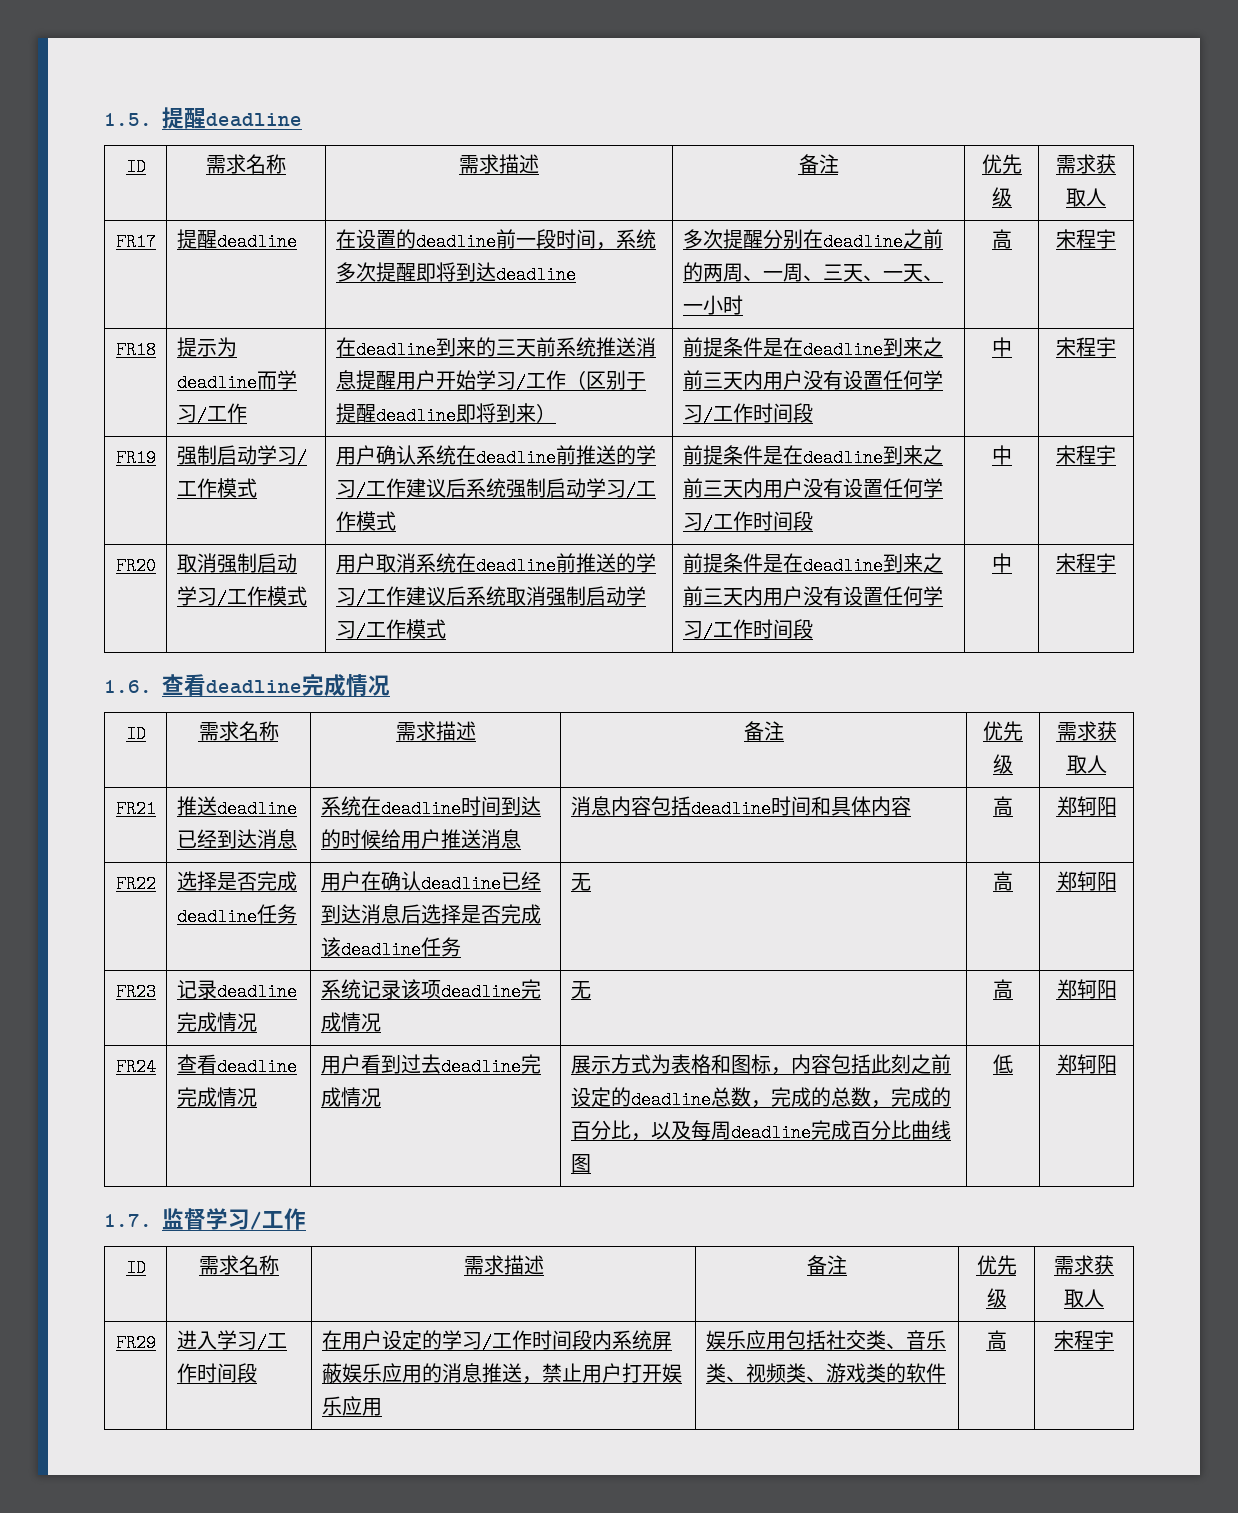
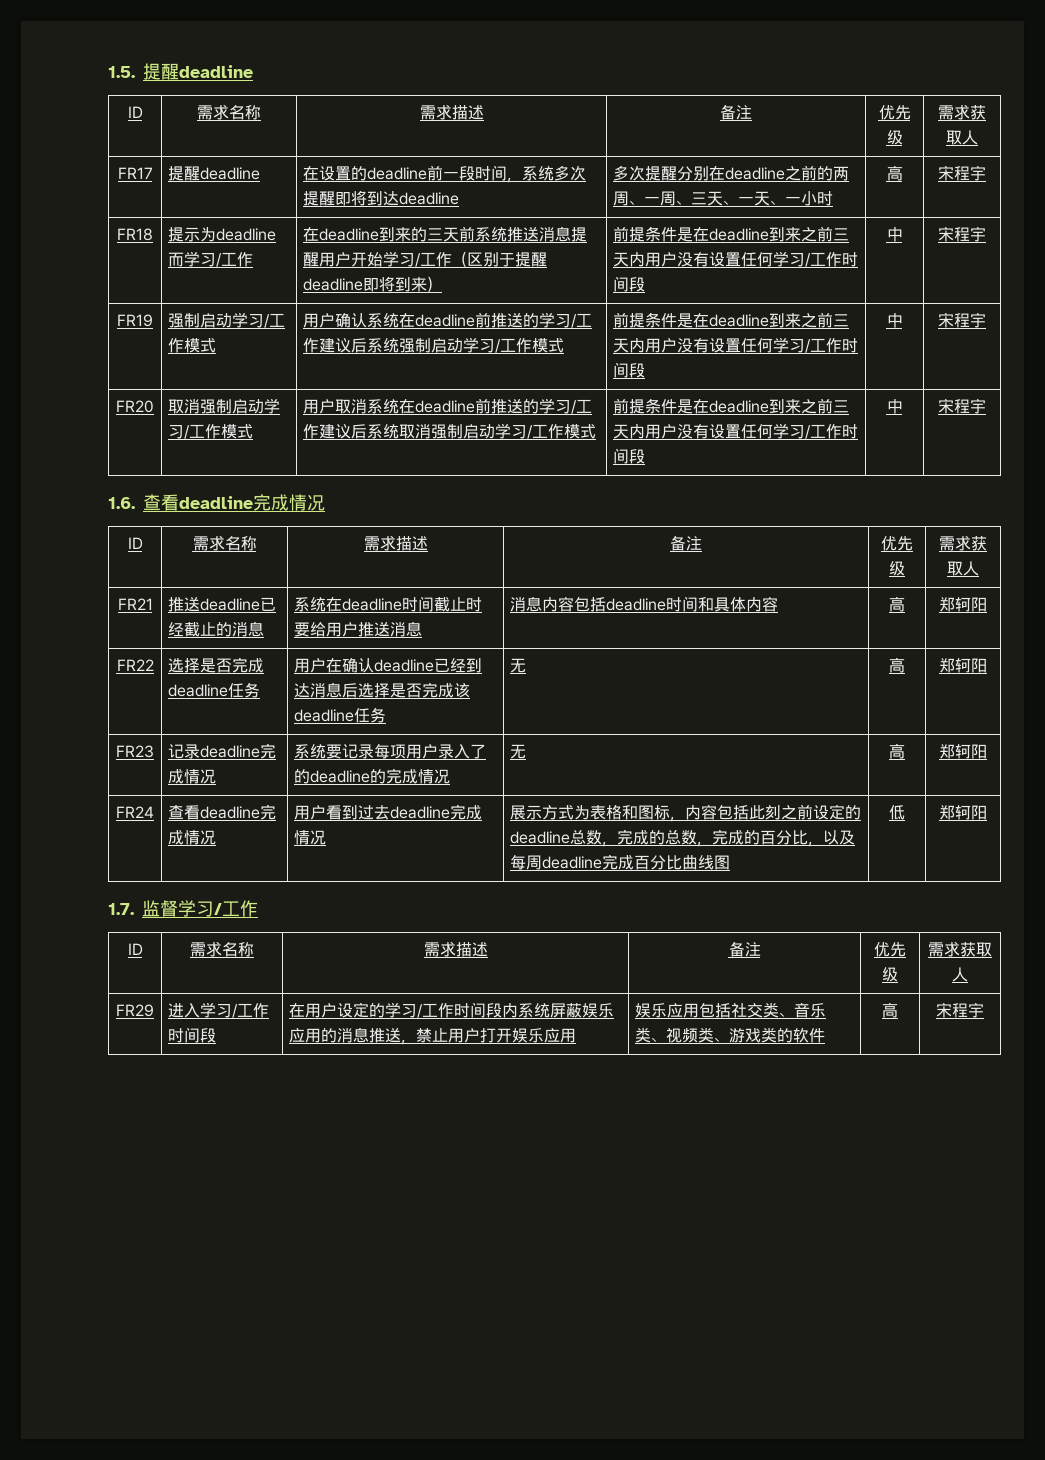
- FR21 | 推送deadline已经到达消息 | 系统在deadline时间到达的时候给用户推送消息 | 消息内容包括deadline时间和具体内容 | 高 | 郑轲阳
+ FR21 | 推送deadline已经截止的消息 | 系统在deadline时间截止时要给用户推送消息 | 消息内容包括deadline时间和具体内容 | 高 | 郑轲阳
- FR23 | 记录deadline完成情况 | 系统记录该项deadline完成情况 | 无 | 高 | 郑轲阳
+ FR23 | 记录deadline完成情况 | 系统要记录每项用户录入了的deadline的完成情况 | 无 | 高 | 郑轲阳

